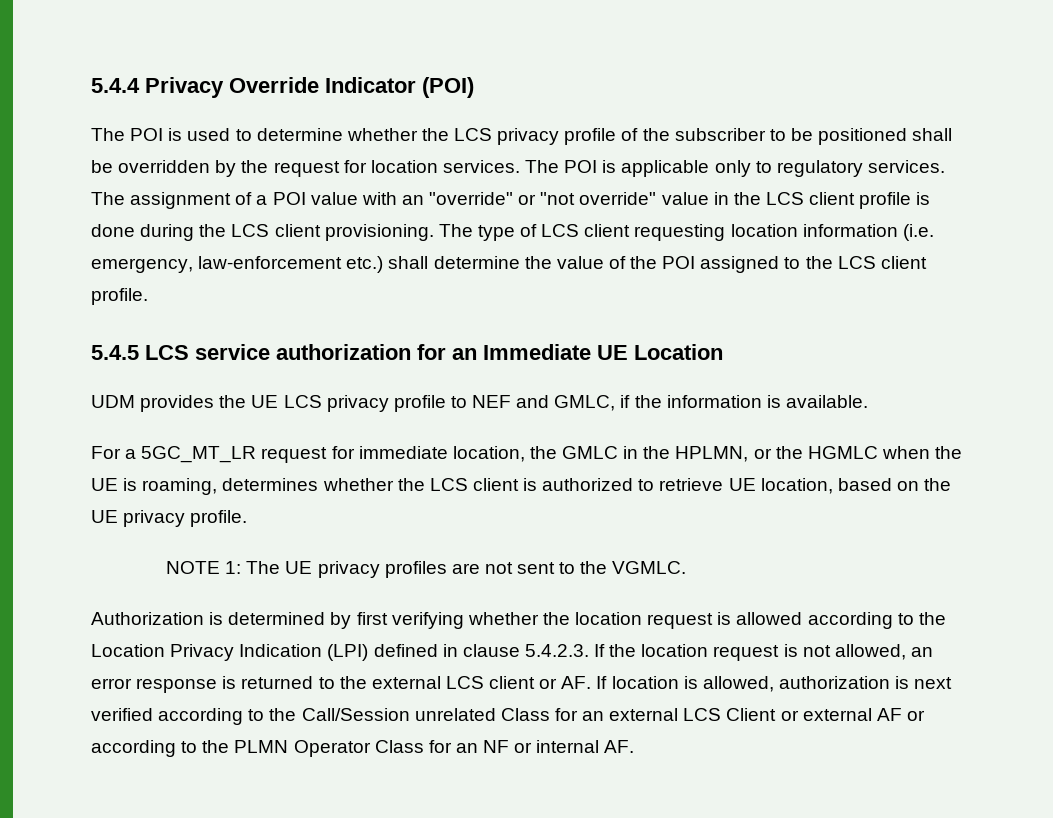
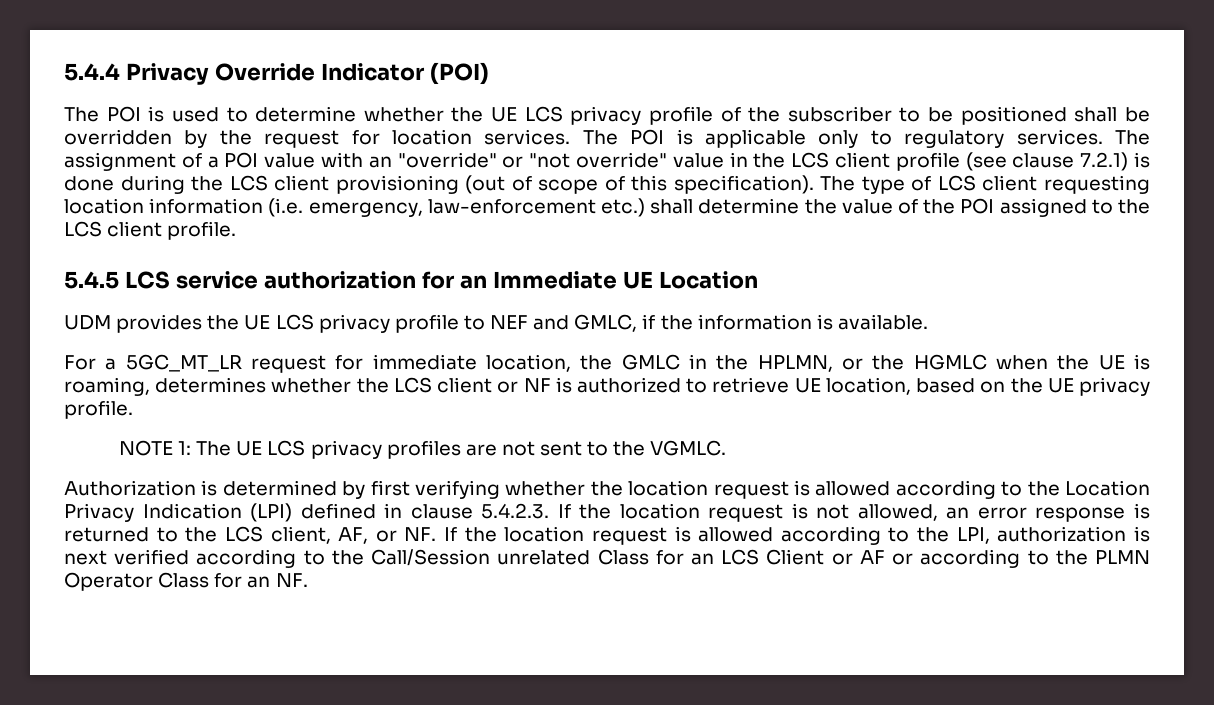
- The POI is used to determine whether the LCS privacy profile of the subscriber to be positioned shall be overridden by the request for location services.
+ The POI is used to determine whether the UE LCS privacy profile of the subscriber to be positioned shall be overridden by the request for location services.
- The assignment of a POI value with an "override" or "not override" value in the LCS client profile is done during the LCS client provisioning.
+ The assignment of a POI value with an "override" or "not override" value in the LCS client profile (see clause 7.2.1) is done during the LCS client provisioning (out of scope of this specification).
- For a 5GC_MT_LR request for immediate location, the GMLC in the HPLMN, or the HGMLC when the UE is roaming, determines whether the LCS client is authorized to retrieve UE location, based on the UE privacy profile.
+ For a 5GC_MT_LR request for immediate location, the GMLC in the HPLMN, or the HGMLC when the UE is roaming, determines whether the LCS client or NF is authorized to retrieve UE location, based on the UE privacy profile.
- NOTE 1: The UE privacy profiles are not sent to the VGMLC.
+ NOTE 1: The UE LCS privacy profiles are not sent to the VGMLC.
- Authorization is determined by first verifying whether the location request is allowed according to the Location Privacy Indication (LPI) defined in clause 5.4.2.3. If the location request is not allowed, an error response is returned to the external LCS client or AF. If location is allowed, authorization is next verified according to the Call/Session unrelated Class for an external LCS Client or external AF or according to the PLMN Operator Class for an NF or internal AF.
+ Authorization is determined by first verifying whether the location request is allowed according to the Location Privacy Indication (LPI) defined in clause 5.4.2.3. If the location request is not allowed, an error response is returned to the LCS client, AF, or NF. If the location request is allowed according to the LPI, authorization is next verified according to the Call/Session unrelated Class for an LCS Client or AF or according to the PLMN Operator Class for an NF.

